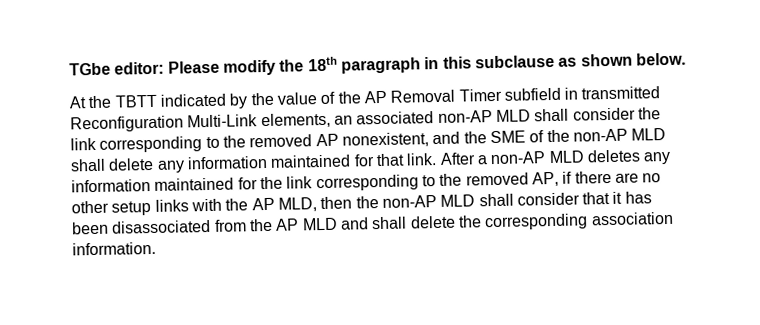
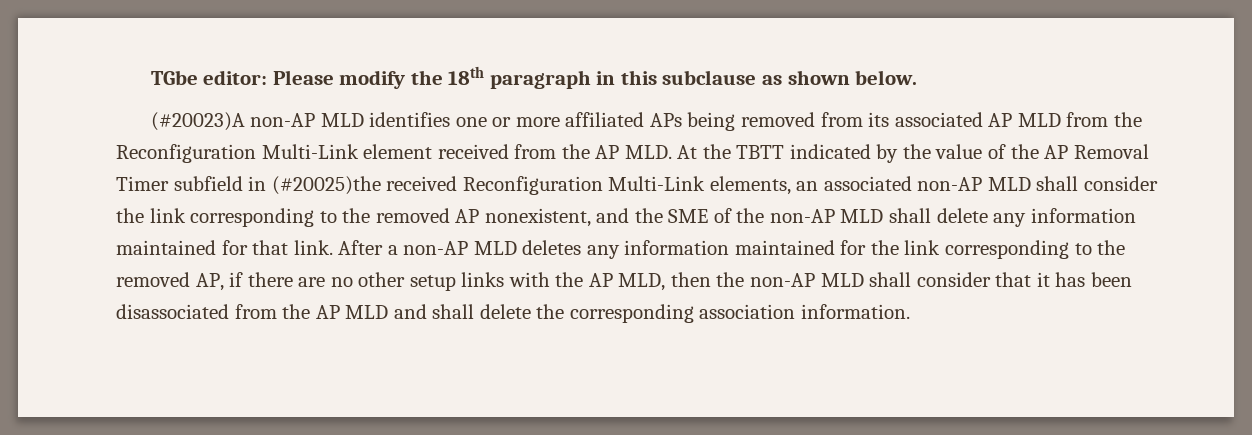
- At the TBTT indicated by the value of the AP Removal Timer subfield in transmitted Reconfiguration Multi-Link elements, an associated non-AP MLD shall consider the link corresponding to the removed AP nonexistent, and the SME of the non-AP MLD shall delete any information maintained for that link.
+ (#20023)A non-AP MLD identifies one or more affiliated APs being removed from its associated AP MLD from the Reconfiguration Multi-Link element received from the AP MLD. At the TBTT indicated by the value of the AP Removal Timer subfield in (#20025)the received Reconfiguration Multi-Link elements, an associated non-AP MLD shall consider the link corresponding to the removed AP nonexistent, and the SME of the non-AP MLD shall delete any information maintained for that link.

